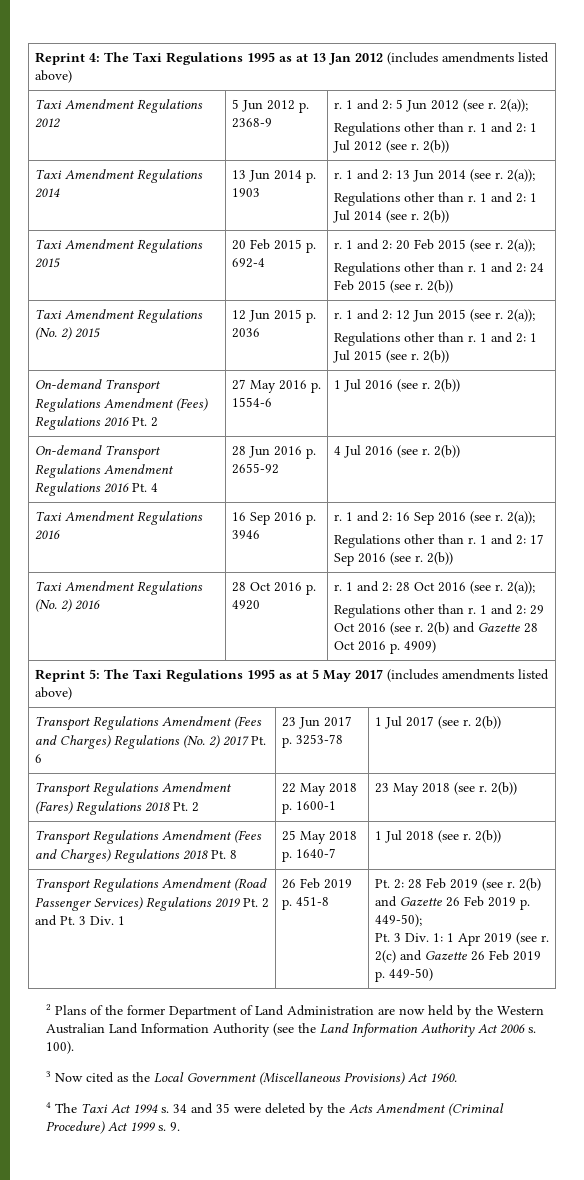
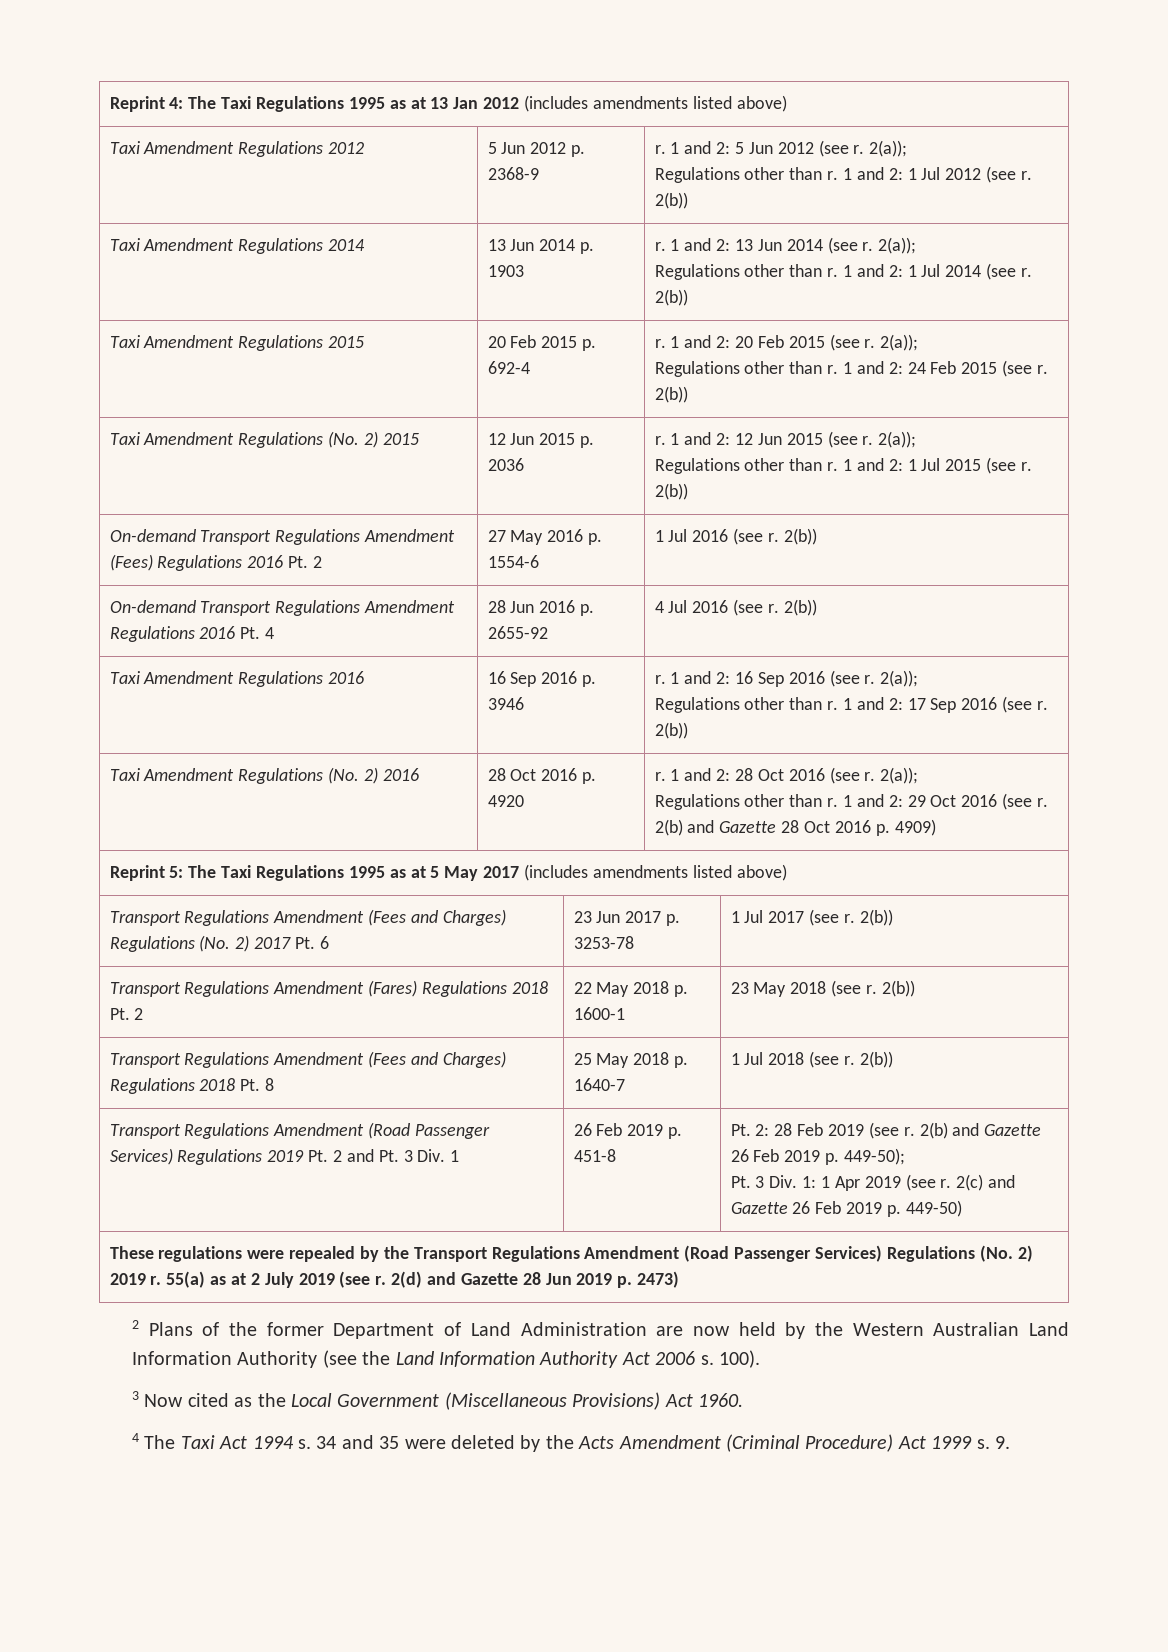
+ These regulations were repealed by the Transport Regulations Amendment (Road Passenger Services) Regulations (No. 2) 2019 r. 55(a) as at 2 July 2019 (see r. 2(d) and Gazette 28 Jun 2019 p. 2473)

